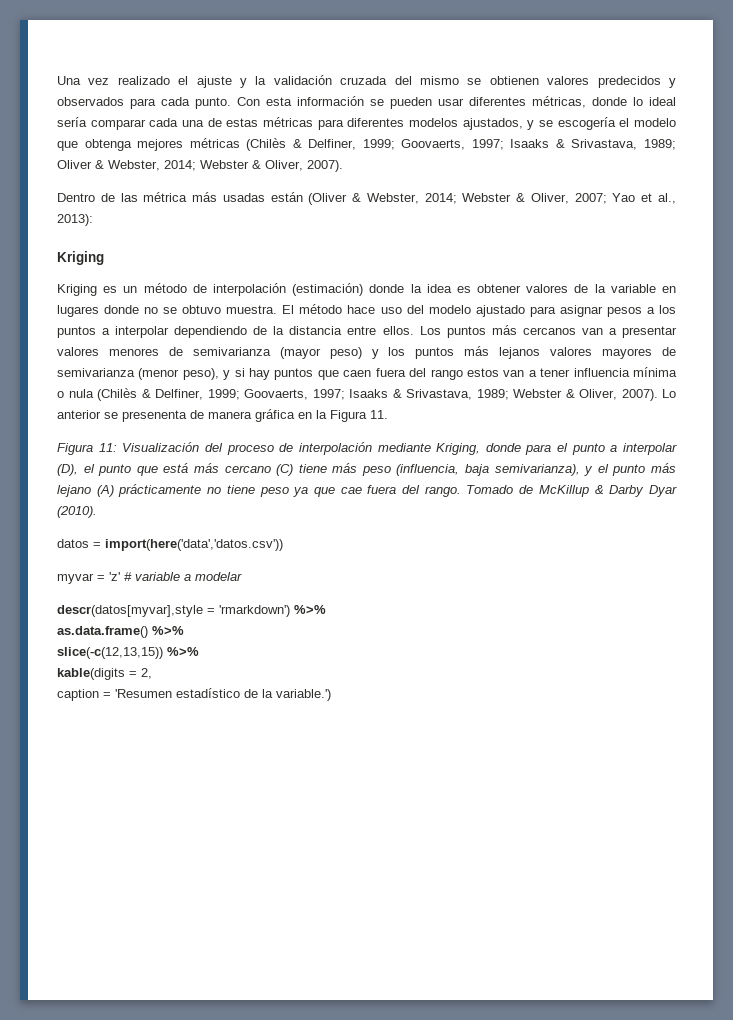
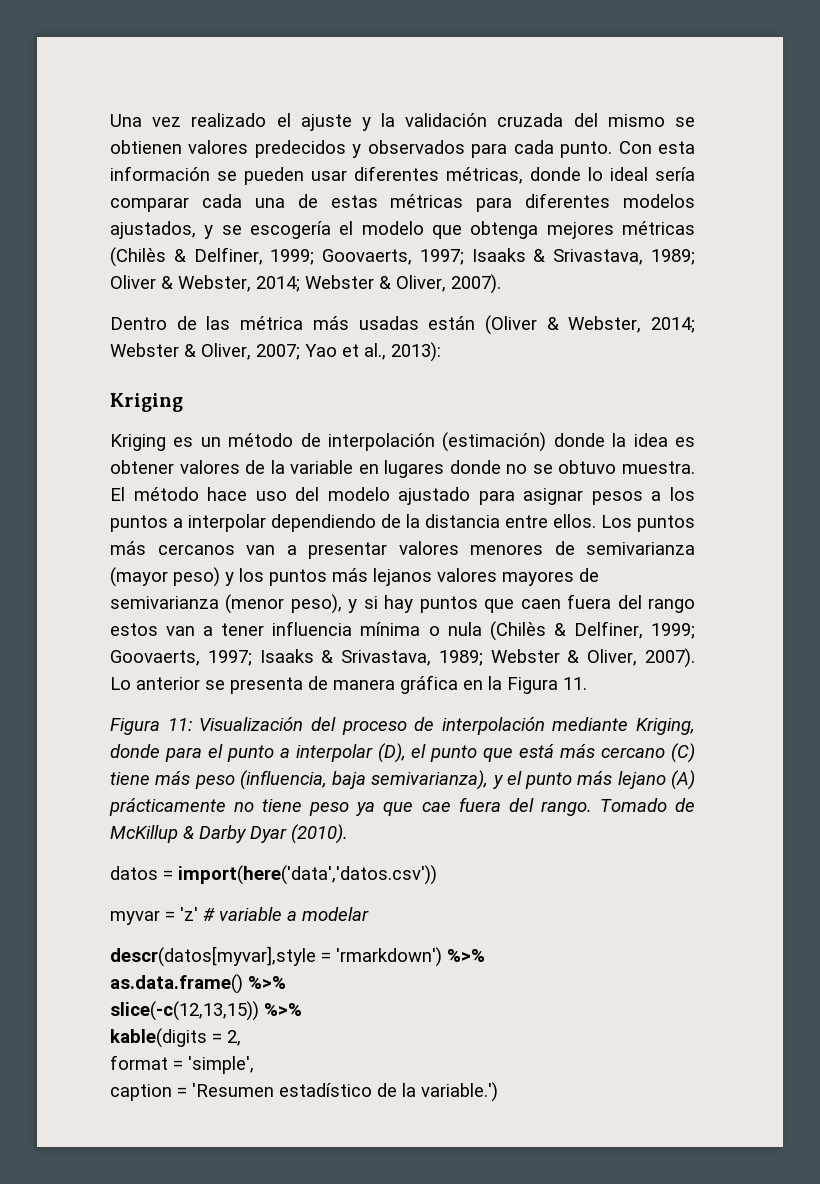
- Lo anterior se presenenta de manera gráfica en la Figura 11.
+ Lo anterior se presenta de manera gráfica en la Figura 11.
+ format = 'simple',

